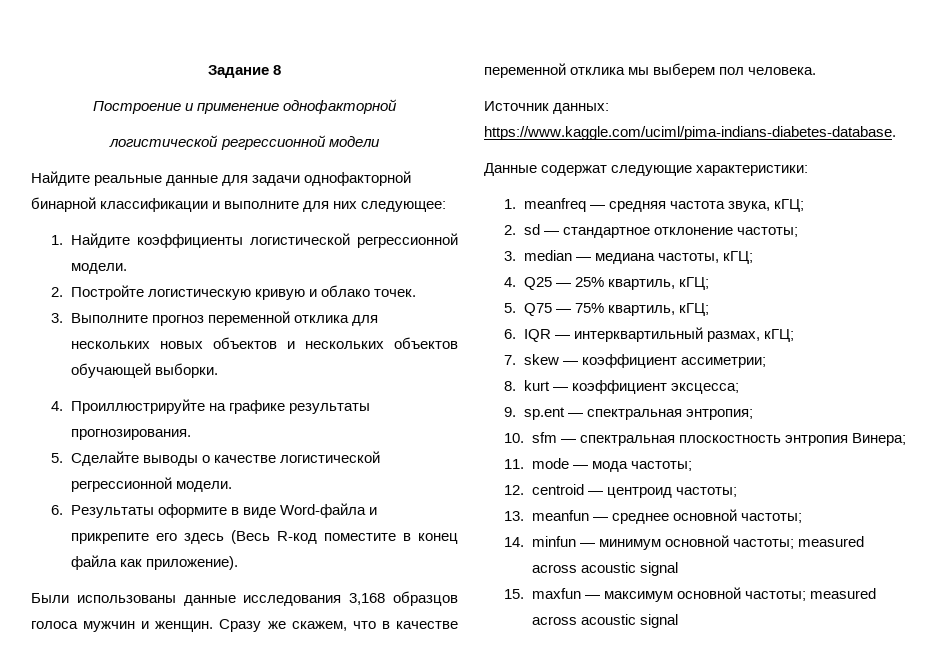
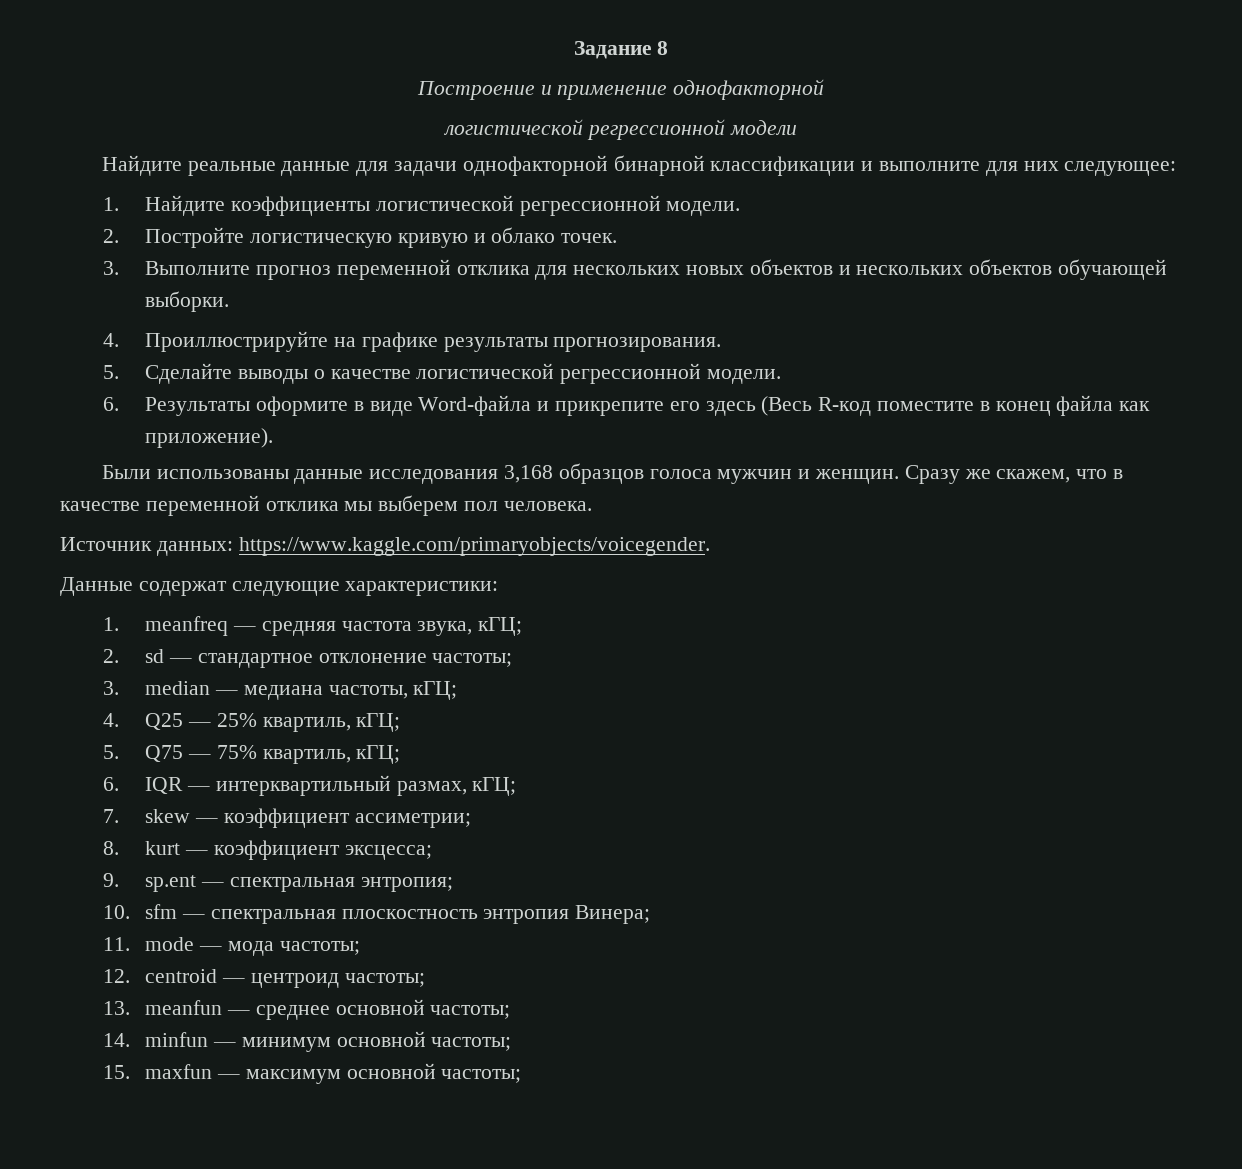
- Источник данных: https://www.kaggle.com/uciml/pima-indians-diabetes-database.
+ Источник данных: https://www.kaggle.com/primaryobjects/voicegender.
- 14. minfun — минимум основной частоты; measured across acoustic signal
+ 14. minfun — минимум основной частоты;
- 15. maxfun — максимум основной частоты; measured across acoustic signal
+ 15. maxfun — максимум основной частоты;

